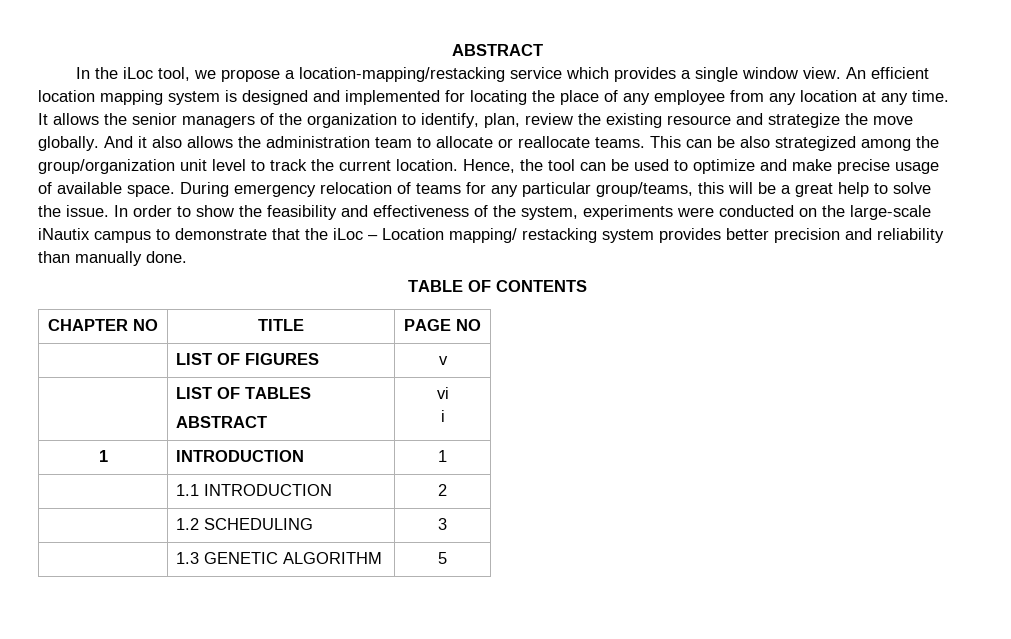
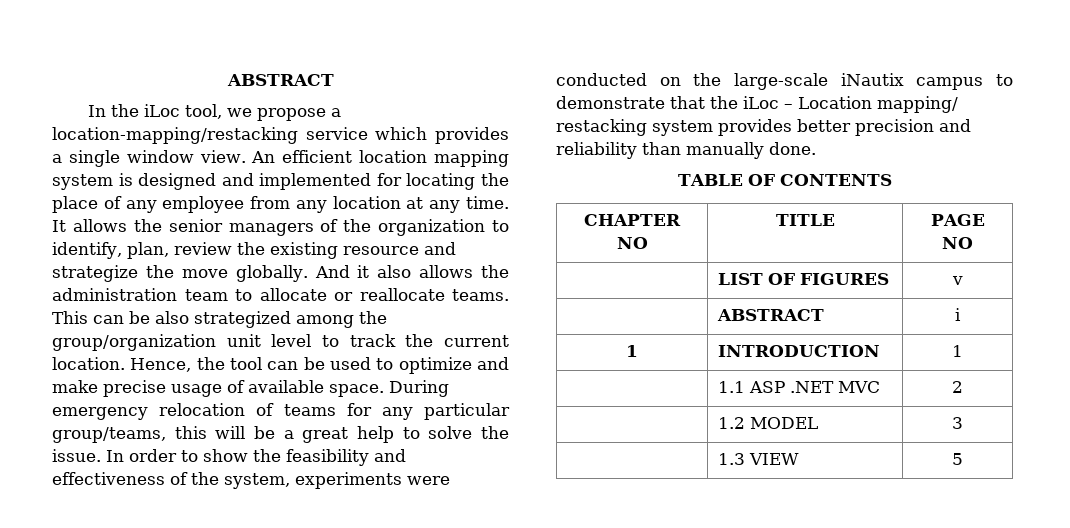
- | LIST OF TABLES
- ABSTRACT | vi
- i
+ | ABSTRACT | i
- | 1.1 INTRODUCTION | 2
+ | 1.1 ASP .NET MVC | 2
- | 1.2 SCHEDULING | 3
+ | 1.2 MODEL | 3
- | 1.3 GENETIC ALGORITHM | 5
+ | 1.3 VIEW | 5

